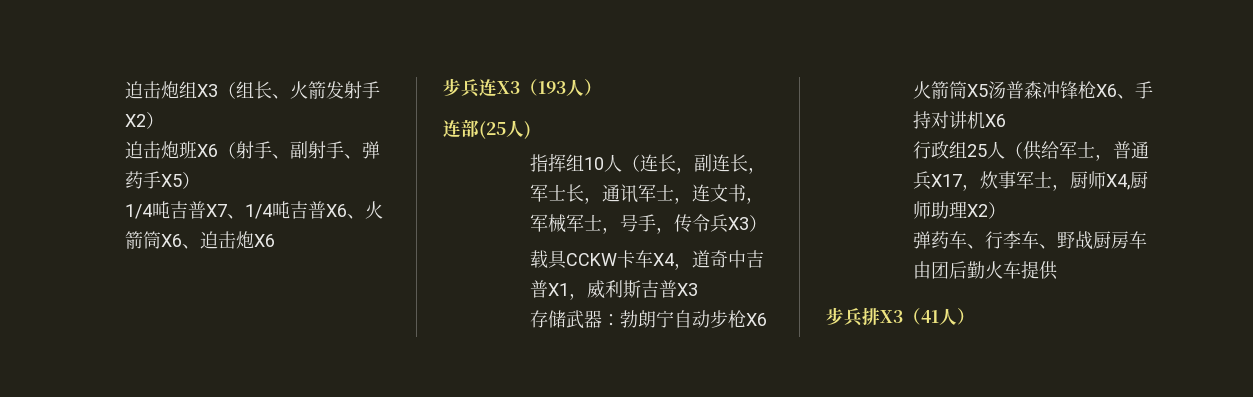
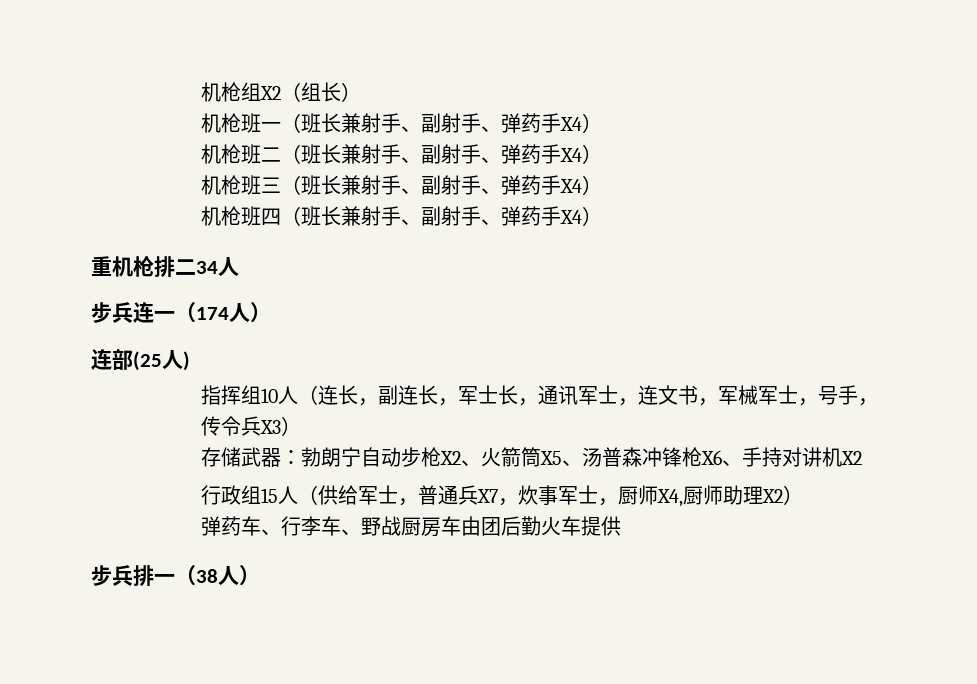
- 迫击炮组X3（组长、火箭发射手X2）
- 迫击炮班X6（射手、副射手、弹药手X5）
- 1/4吨吉普X7、1/4吨吉普X6、火箭筒X6、迫击炮X6
+ 机枪组X2（组长）
+ 机枪班一（班长兼射手、副射手、弹药手X4）
+ 机枪班二（班长兼射手、副射手、弹药手X4）
+ 机枪班三（班长兼射手、副射手、弹药手X4）
+ 机枪班四（班长兼射手、副射手、弹药手X4）
+ 重机枪排二34人
- 步兵连X3（193人）
+ 步兵连一（174人）
- 载具CCKW卡车X4，道奇中吉普X1，威利斯吉普X3
- 存储武器：勃朗宁自动步枪X6火箭筒X5汤普森冲锋枪X6、手持对讲机X6
+ 存储武器：勃朗宁自动步枪X2、火箭筒X5、汤普森冲锋枪X6、手持对讲机X2
- 行政组25人（供给军士，普通兵X17，炊事军士，厨师X4,厨师助理X2）
+ 行政组15人（供给军士，普通兵X7，炊事军士，厨师X4,厨师助理X2）
- 步兵排X3（41人）
+ 步兵排一（38人）

